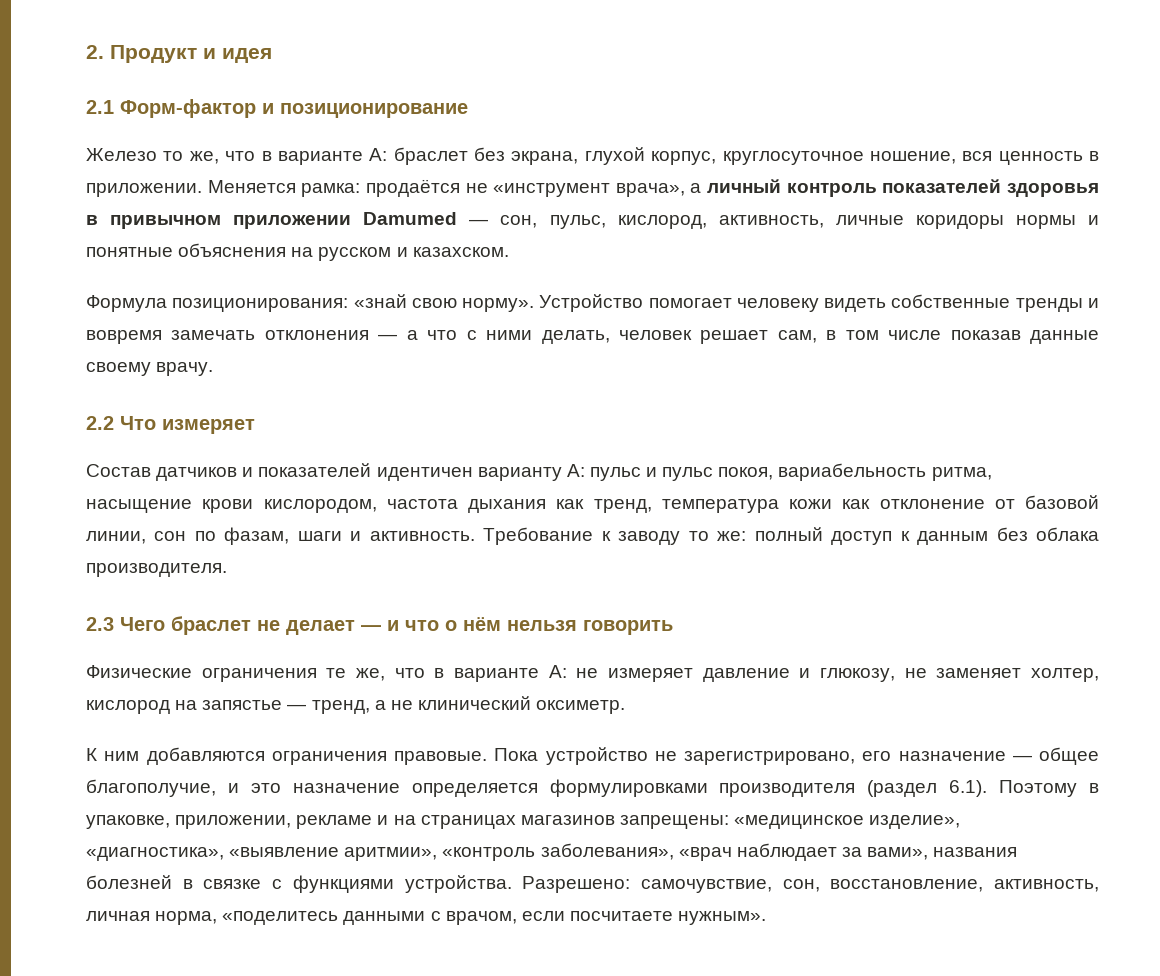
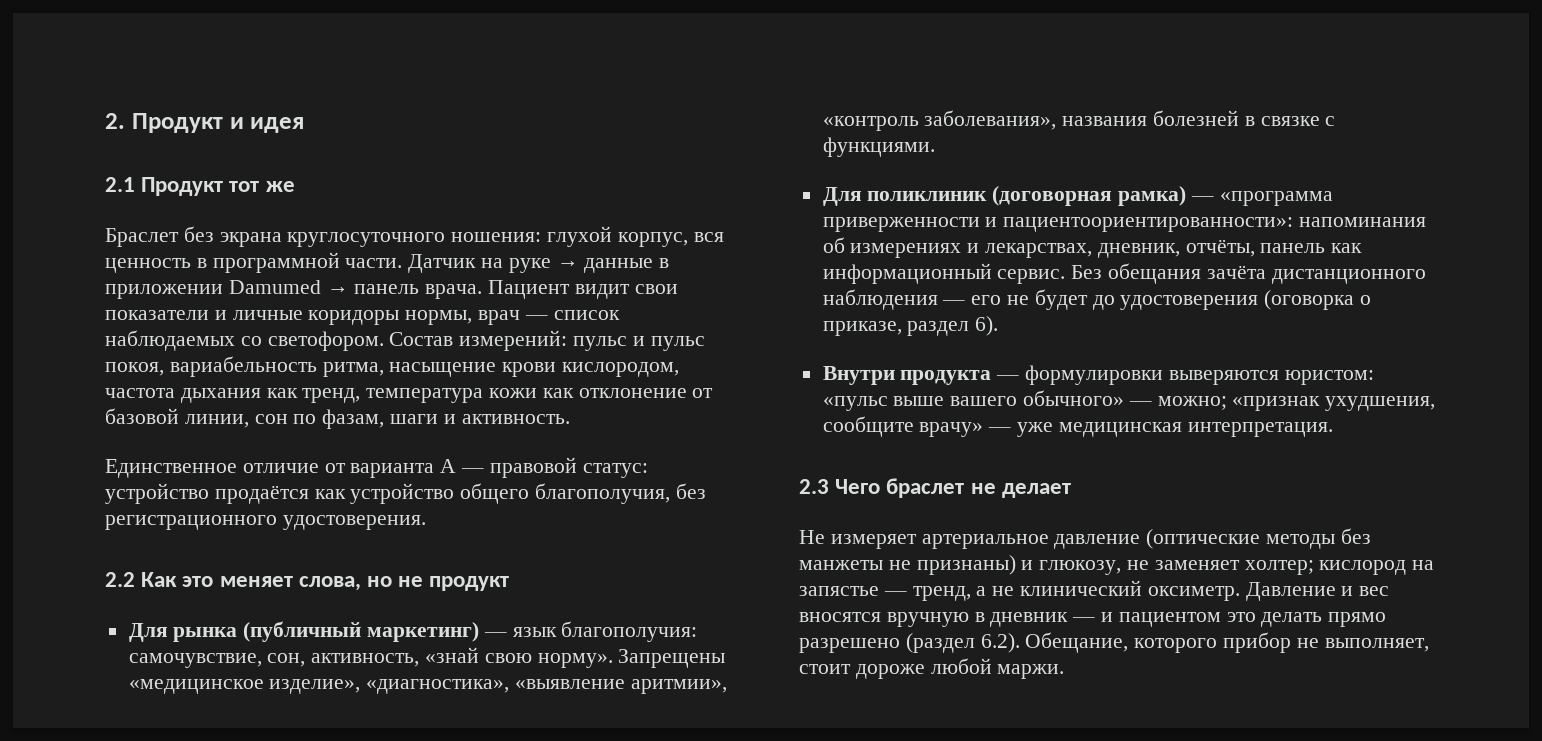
- 2.1 Форм-фактор и позиционирование
- Железо то же, что в варианте А: браслет без экрана, глухой корпус, круглосуточное ношение, вся ценность в приложении. Меняется рамка: продаётся не «инструмент врача», а личный контроль показателей здоровья в привычном приложении Damumed — сон, пульс, кислород, активность, личные коридоры нормы и понятные объяснения на русском и казахском.
- Формула позиционирования: «знай свою норму». Устройство помогает человеку видеть собственные тренды и вовремя замечать отклонения — а что с ними делать, человек решает сам, в том числе показав данные своему врачу.
- 2.2 Что измеряет
- Состав датчиков и показателей идентичен варианту А: пульс и пульс покоя, вариабельность ритма, насыщение крови кислородом, частота дыхания как тренд, температура кожи как отклонение от базовой линии, сон по фазам, шаги и активность. Требование к заводу то же: полный доступ к данным без облака производителя.
+ 2.1 Продукт тот же
+ Браслет без экрана круглосуточного ношения: глухой корпус, вся ценность в программной части. Датчик на руке → данные в приложении Damumed → панель врача. Пациент видит свои показатели и личные коридоры нормы, врач — список наблюдаемых со светофором. Состав измерений: пульс и пульс покоя, вариабельность ритма, насыщение крови кислородом, частота дыхания как тренд, температура кожи как отклонение от базовой линии, сон по фазам, шаги и активность.
+ Единственное отличие от варианта А — правовой статус: устройство продаётся как устройство общего благополучия, без регистрационного удостоверения.
+ 2.2 Как это меняет слова, но не продукт
+ Для рынка (публичный маркетинг) — язык благополучия: самочувствие, сон, активность, «знай свою норму». Запрещены «медицинское изделие», «диагностика», «выявление аритмии», «контроль заболевания», названия болезней в связке с функциями.
+ Для поликлиник (договорная рамка) — «программа приверженности и пациентоориентированности»: напоминания об измерениях и лекарствах, дневник, отчёты, панель как информационный сервис. Без обещания зачёта дистанционного наблюдения — его не будет до удостоверения (оговорка о приказе, раздел 6).
+ Внутри продукта — формулировки выверяются юристом: «пульс выше вашего обычного» — можно; «признак ухудшения, сообщите врачу» — уже медицинская интерпретация.
- 2.3 Чего браслет не делает — и что о нём нельзя говорить
- Физические ограничения те же, что в варианте А: не измеряет давление и глюкозу, не заменяет холтер, кислород на запястье — тренд, а не клинический оксиметр.
- К ним добавляются ограничения правовые. Пока устройство не зарегистрировано, его назначение — общее благополучие, и это назначение определяется формулировками производителя (раздел 6.1). Поэтому в упаковке, приложении, рекламе и на страницах магазинов запрещены: «медицинское изделие», «диагностика», «выявление аритмии», «контроль заболевания», «врач наблюдает за вами», названия болезней в связке с функциями устройства. Разрешено: самочувствие, сон, восстановление, активность, личная норма, «поделитесь данными с врачом, если посчитаете нужным».
+ 2.3 Чего браслет не делает
+ Не измеряет артериальное давление (оптические методы без манжеты не признаны) и глюкозу, не заменяет холтер; кислород на запястье — тренд, а не клинический оксиметр. Давление и вес вносятся вручную в дневник — и пациентом это делать прямо разрешено (раздел 6.2). Обещание, которого прибор не выполняет, стоит дороже любой маржи.

